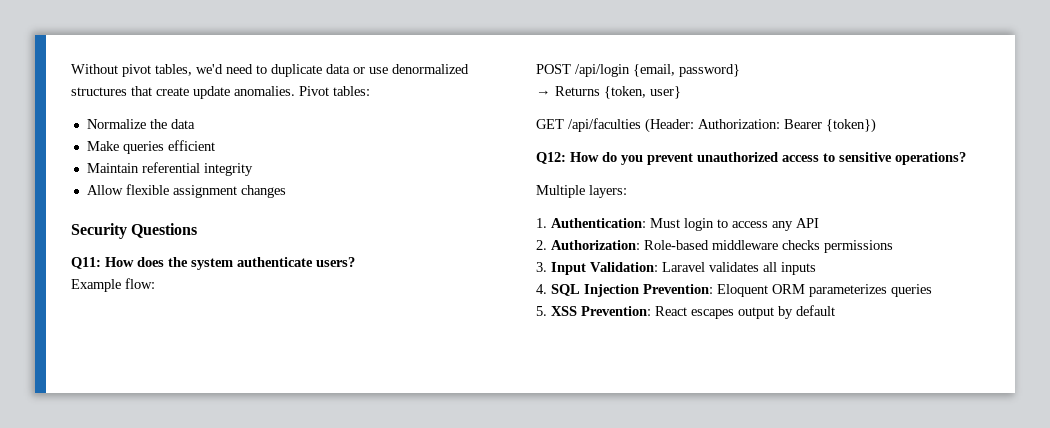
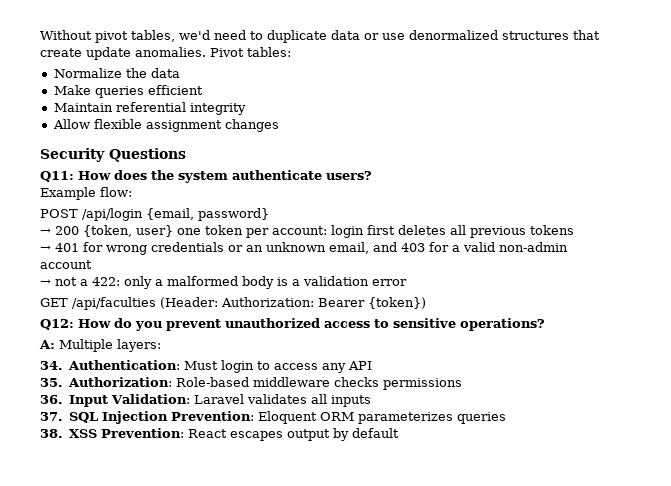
- → Returns {token, user}
+ → 200 {token, user} one token per account: login first deletes all previous tokens
+ → 401 for wrong credentials or an unknown email, and 403 for a valid non-admin account
+ → not a 422: only a malformed body is a validation error
- Multiple layers:
+ A: Multiple layers:
- 1. Authentication: Must login to access any API
+ 34. Authentication: Must login to access any API
- 2. Authorization: Role-based middleware checks permissions
+ 35. Authorization: Role-based middleware checks permissions
- 3. Input Validation: Laravel validates all inputs
+ 36. Input Validation: Laravel validates all inputs
- 4. SQL Injection Prevention: Eloquent ORM parameterizes queries
+ 37. SQL Injection Prevention: Eloquent ORM parameterizes queries
- 5. XSS Prevention: React escapes output by default
+ 38. XSS Prevention: React escapes output by default

